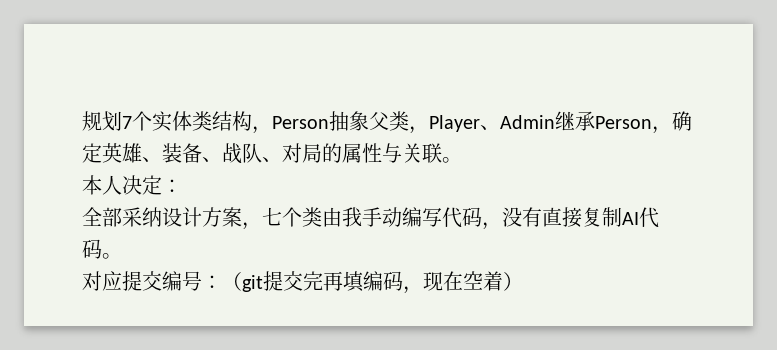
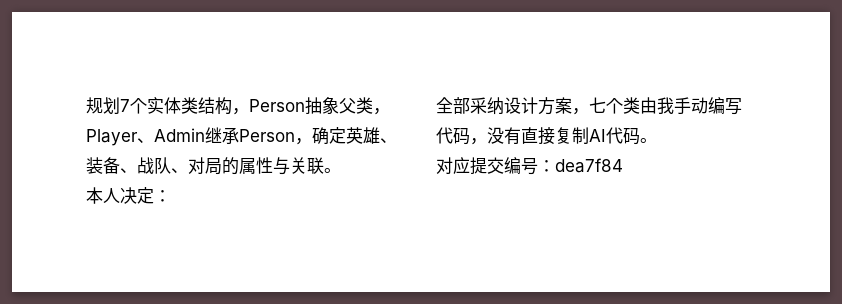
- 对应提交编号：（git提交完再填编码，现在空着）
+ 对应提交编号：dea7f84

